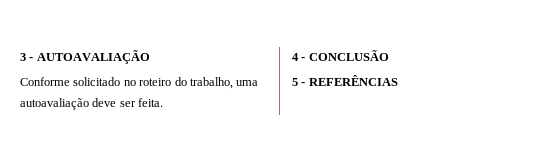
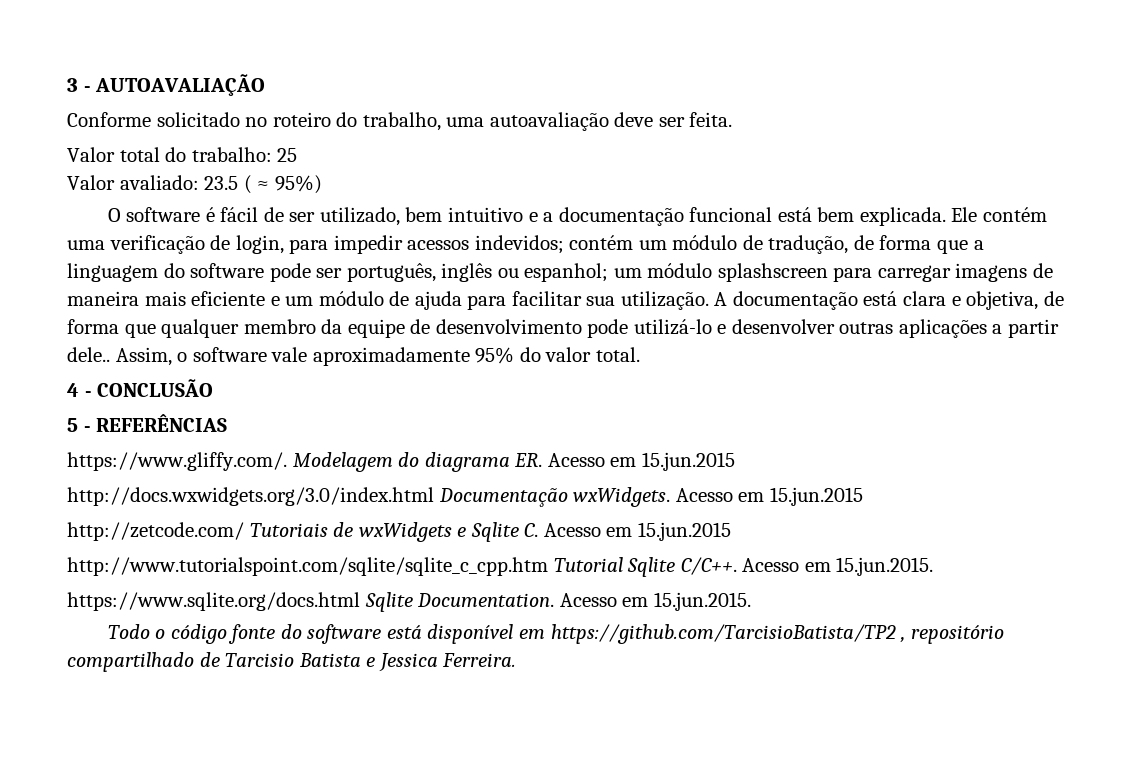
+ Valor total do trabalho: 25
+ Valor avaliado: 23.5 ( ≈ 95%)
+ O software é fácil de ser utilizado, bem intuitivo e a documentação funcional está bem explicada. Ele contém uma verificação de login, para impedir acessos indevidos; contém um módulo de tradução, de forma que a linguagem do software pode ser português, inglês ou espanhol; um módulo splashscreen para carregar imagens de maneira mais eficiente e um módulo de ajuda para facilitar sua utilização. A documentação está clara e objetiva, de forma que qualquer membro da equipe de desenvolvimento pode utilizá-lo e desenvolver outras aplicações a partir dele.. Assim, o software vale aproximadamente 95% do valor total.
+ https://www.gliffy.com/. Modelagem do diagrama ER. Acesso em 15.jun.2015
+ http://docs.wxwidgets.org/3.0/index.html Documentação wxWidgets. Acesso em 15.jun.2015
+ http://zetcode.com/ Tutoriais de wxWidgets e Sqlite C. Acesso em 15.jun.2015
+ http://www.tutorialspoint.com/sqlite/sqlite_c_cpp.htm Tutorial Sqlite C/C++. Acesso em 15.jun.2015.
+ https://www.sqlite.org/docs.html Sqlite Documentation. Acesso em 15.jun.2015.
+ Todo o código fonte do software está disponível em https://github.com/TarcisioBatista/TP2 , repositório compartilhado de Tarcisio Batista e Jessica Ferreira.

